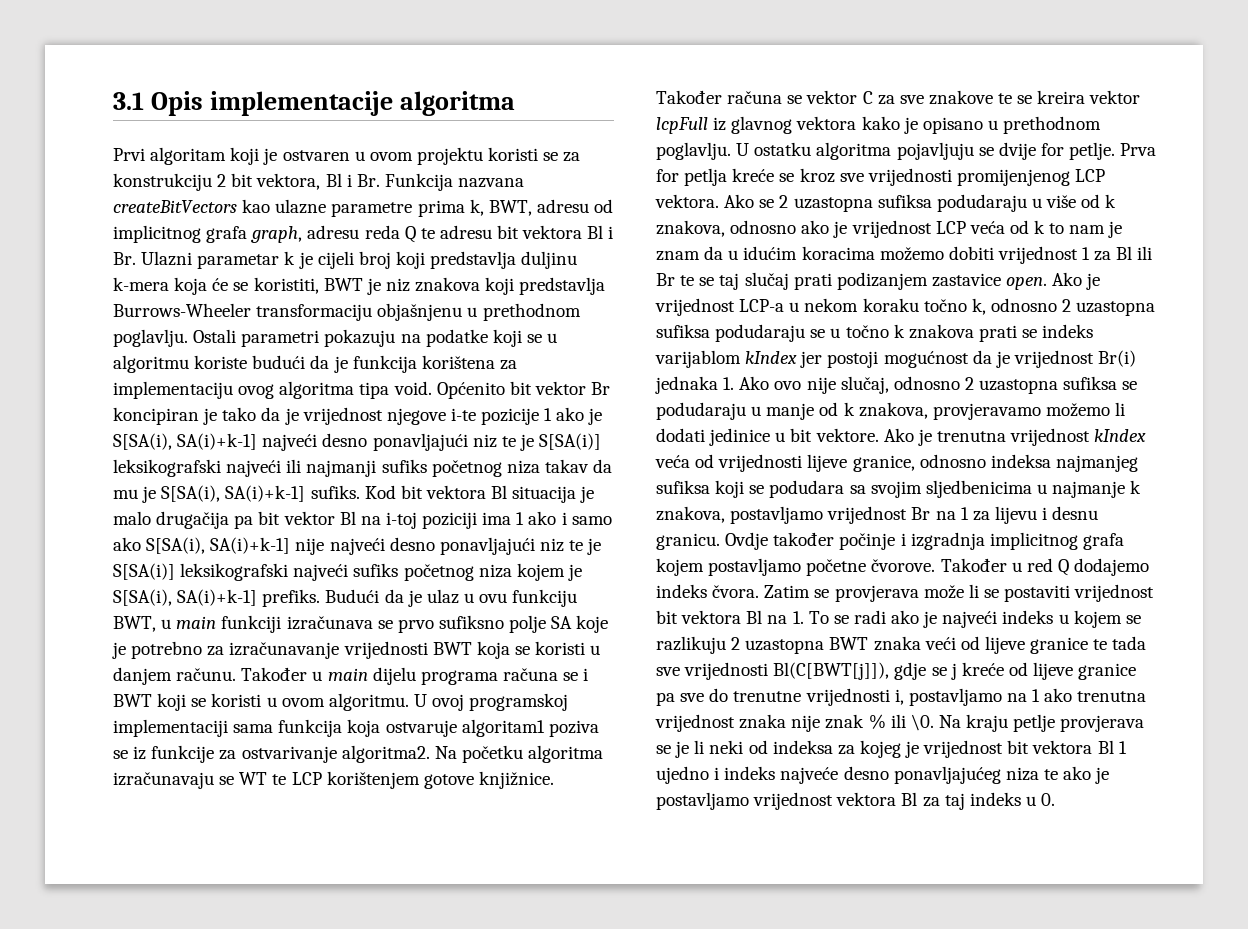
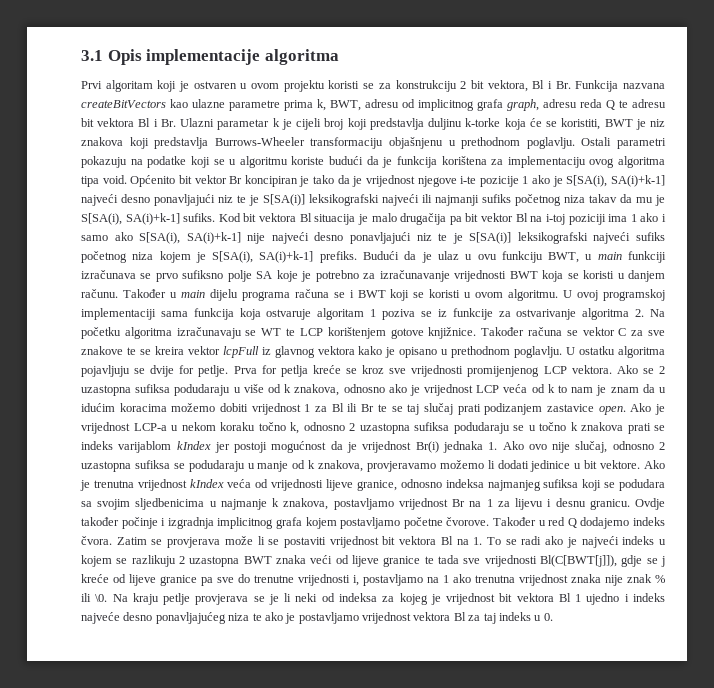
- Prvi algoritam koji je ostvaren u ovom projektu koristi se za konstrukciju 2 bit vektora, Bl i Br. Funkcija nazvana createBitVectors kao ulazne parametre prima k, BWT, adresu od implicitnog grafa graph, adresu reda Q te adresu bit vektora Bl i Br. Ulazni parametar k je cijeli broj koji predstavlja duljinu k-mera koja će se koristiti, BWT je niz znakova koji predstavlja Burrows-Wheeler transformaciju objašnjenu u prethodnom poglavlju.
+ Prvi algoritam koji je ostvaren u ovom projektu koristi se za konstrukciju 2 bit vektora, Bl i Br. Funkcija nazvana createBitVectors kao ulazne parametre prima k, BWT, adresu od implicitnog grafa graph, adresu reda Q te adresu bit vektora Bl i Br. Ulazni parametar k je cijeli broj koji predstavlja duljinu k-torke koja će se koristiti, BWT je niz znakova koji predstavlja Burrows-Wheeler transformaciju objašnjenu u prethodnom poglavlju.
- U ovoj programskoj implementaciji sama funkcija koja ostvaruje algoritam1 poziva se iz funkcije za ostvarivanje algoritma2. Na početku algoritma izračunavaju se WT te LCP korištenjem gotove knjižnice.
+ U ovoj programskoj implementaciji sama funkcija koja ostvaruje algoritam 1 poziva se iz funkcije za ostvarivanje algoritma 2. Na početku algoritma izračunavaju se WT te LCP korištenjem gotove knjižnice.

